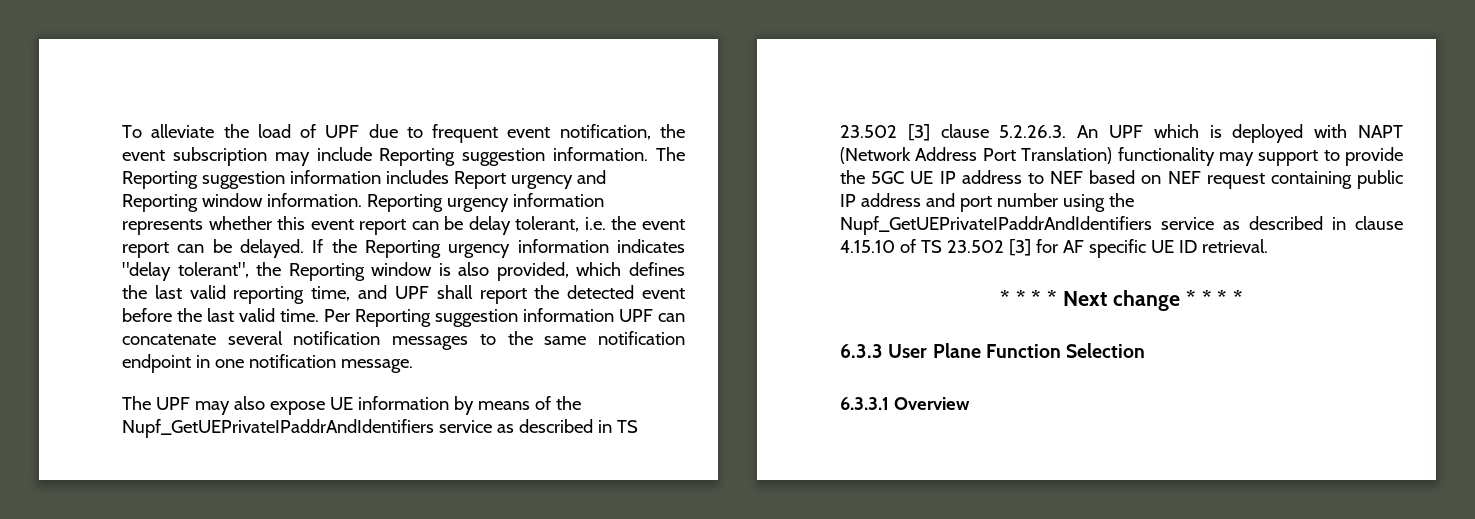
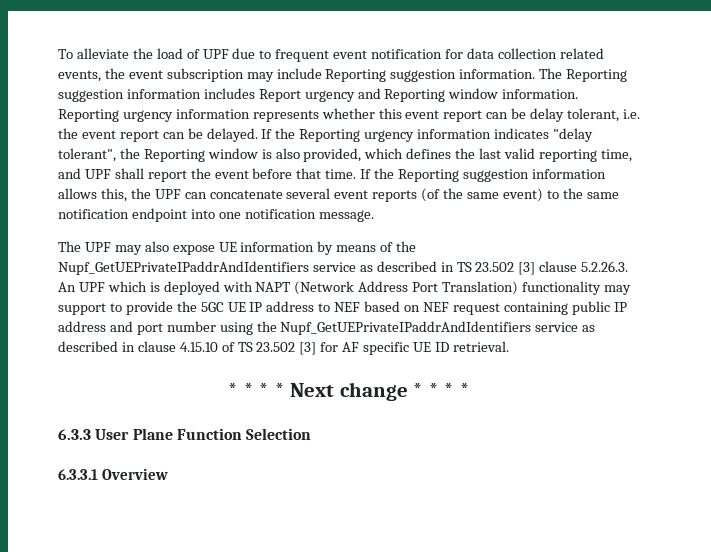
- To alleviate the load of UPF due to frequent event notification, the event subscription may include Reporting suggestion information.
+ To alleviate the load of UPF due to frequent event notification for data collection related events, the event subscription may include Reporting suggestion information.
- If the Reporting urgency information indicates "delay tolerant", the Reporting window is also provided, which defines the last valid reporting time, and UPF shall report the detected event before the last valid time. Per Reporting suggestion information UPF can concatenate several notification messages to the same notification endpoint in one notification message.
+ If the Reporting urgency information indicates "delay tolerant", the Reporting window is also provided, which defines the last valid reporting time, and UPF shall report the event before that time. If the Reporting suggestion information allows this, the UPF can concatenate several event reports (of the same event) to the same notification endpoint into one notification message.

